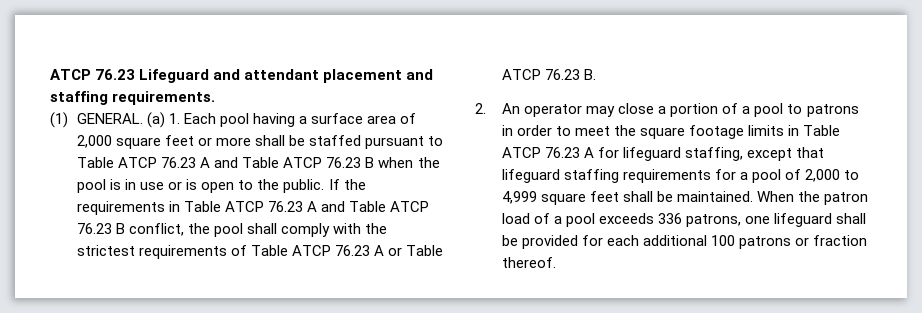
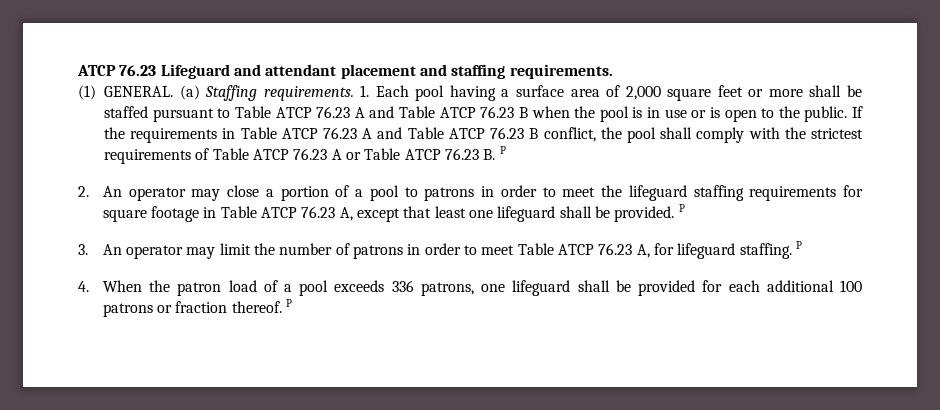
- (a) 1. Each pool having a surface area of 2,000 square feet or more shall be staffed pursuant to Table ATCP 76.23 A and Table ATCP 76.23 B when the pool is in use or is open to the public.
+ (a) Staffing requirements. 1. Each pool having a surface area of 2,000 square feet or more shall be staffed pursuant to Table ATCP 76.23 A and Table ATCP 76.23 B when the pool is in use or is open to the public.
- If the requirements in Table ATCP 76.23 A and Table ATCP 76.23 B conflict, the pool shall comply with the strictest requirements of Table ATCP 76.23 A or Table ATCP 76.23 B.
+ If the requirements in Table ATCP 76.23 A and Table ATCP 76.23 B conflict, the pool shall comply with the strictest requirements of Table ATCP 76.23 A or Table ATCP 76.23 B. P
- 2. An operator may close a portion of a pool to patrons in order to meet the square footage limits in Table ATCP 76.23 A for lifeguard staffing, except that lifeguard staffing requirements for a pool of 2,000 to 4,999 square feet shall be maintained. When the patron load of a pool exceeds 336 patrons, one lifeguard shall be provided for each additional 100 patrons or fraction thereof.
+ 2. An operator may close a portion of a pool to patrons in order to meet the lifeguard staffing requirements for square footage in Table ATCP 76.23 A, except that least one lifeguard shall be provided. P
+ 3. An operator may limit the number of patrons in order to meet Table ATCP 76.23 A, for lifeguard staffing. P
+ 4. When the patron load of a pool exceeds 336 patrons, one lifeguard shall be provided for each additional 100 patrons or fraction thereof. P

